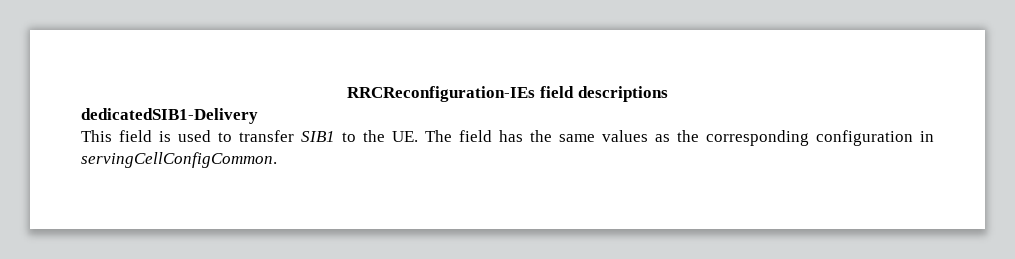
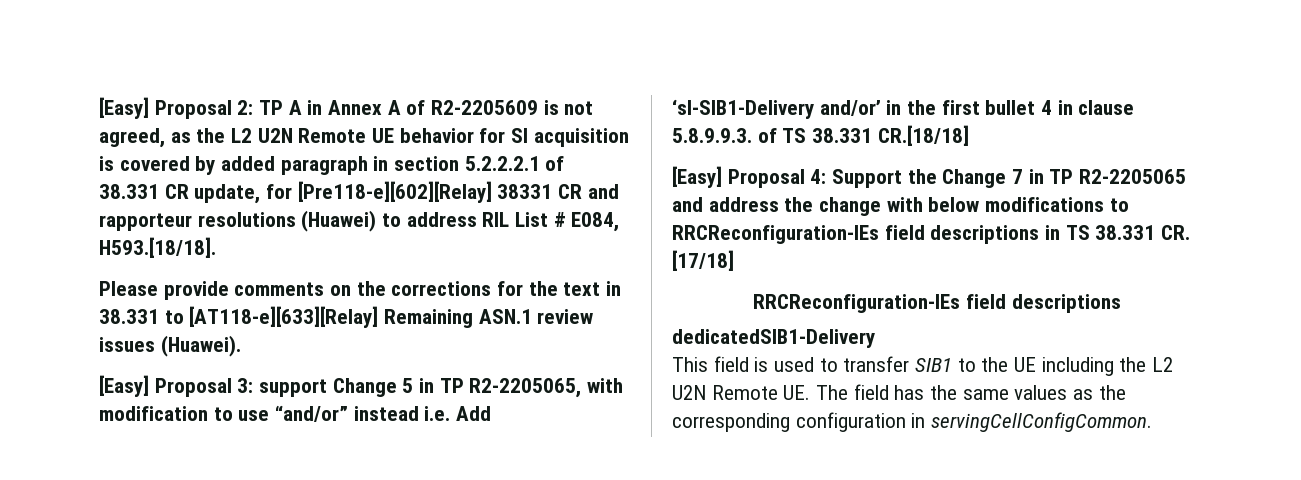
+ [Easy] Proposal 2: TP A in Annex A of R2-2205609 is not agreed, as the L2 U2N Remote UE behavior for SI acquisition is covered by added paragraph in section 5.2.2.2.1 of 38.331 CR update, for [Pre118-e][602][Relay] 38331 CR and rapporteur resolutions (Huawei) to address RIL List # E084, H593.[18/18].
+ Please provide comments on the corrections for the text in 38.331 to [AT118-e][633][Relay] Remaining ASN.1 review issues (Huawei).
+ [Easy] Proposal 3: support Change 5 in TP R2-2205065, with modification to use “and/or” instead i.e. Add ‘sl-SIB1-Delivery and/or’ in the first bullet 4 in clause 5.8.9.9.3. of TS 38.331 CR.[18/18]
+ [Easy] Proposal 4: Support the Change 7 in TP R2-2205065 and address the change with below modifications to RRCReconfiguration-IEs field descriptions in TS 38.331 CR. [17/18]
- This field is used to transfer SIB1 to the UE. The field has the same values as the corresponding configuration in servingCellConfigCommon.
+ This field is used to transfer SIB1 to the UE including the L2 U2N Remote UE. The field has the same values as the corresponding configuration in servingCellConfigCommon.

